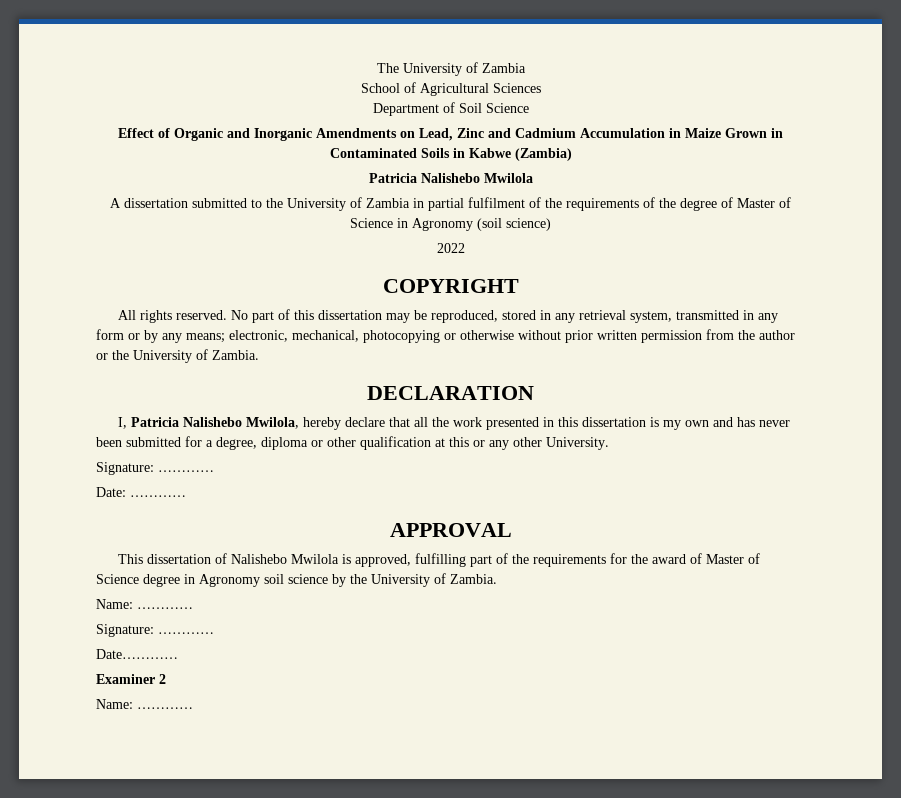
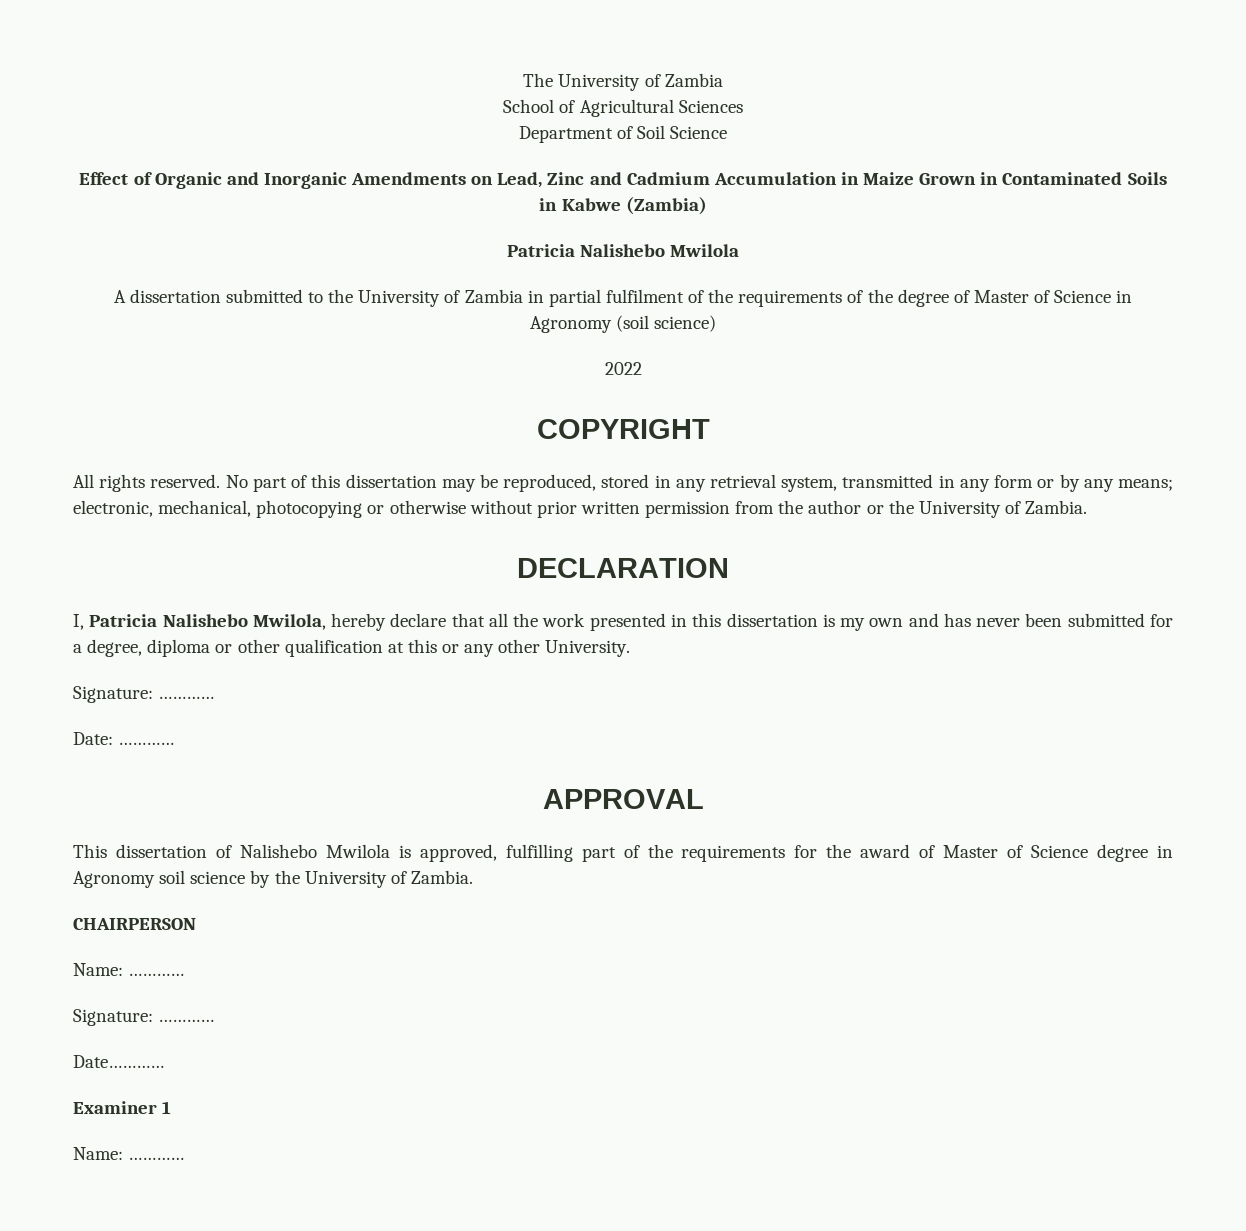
+ CHAIRPERSON
- Examiner 2
+ Examiner 1

